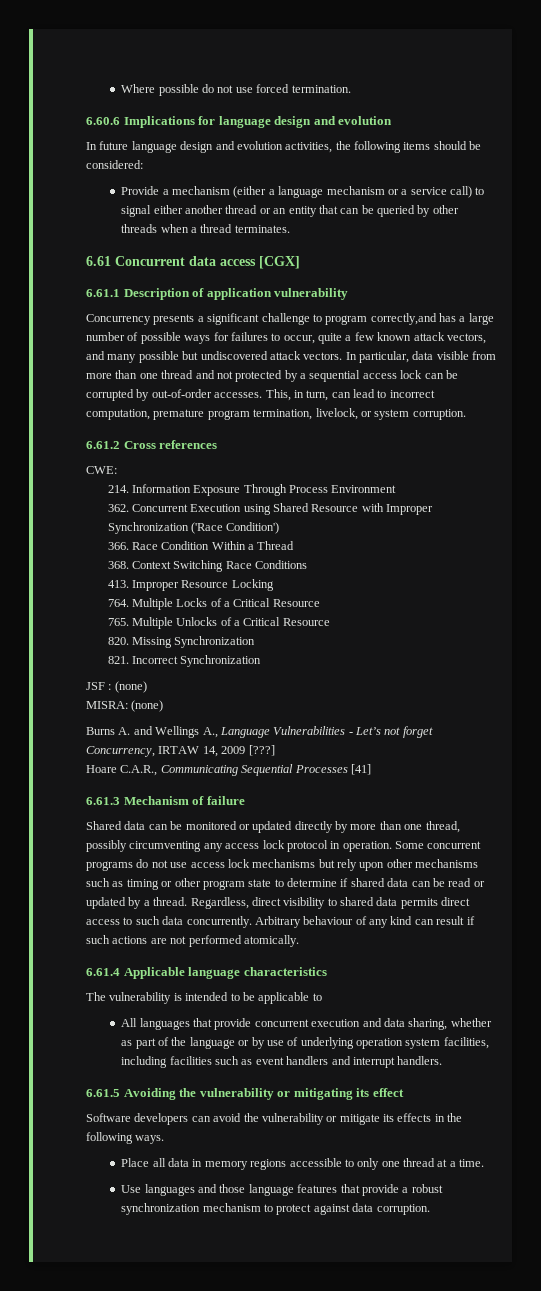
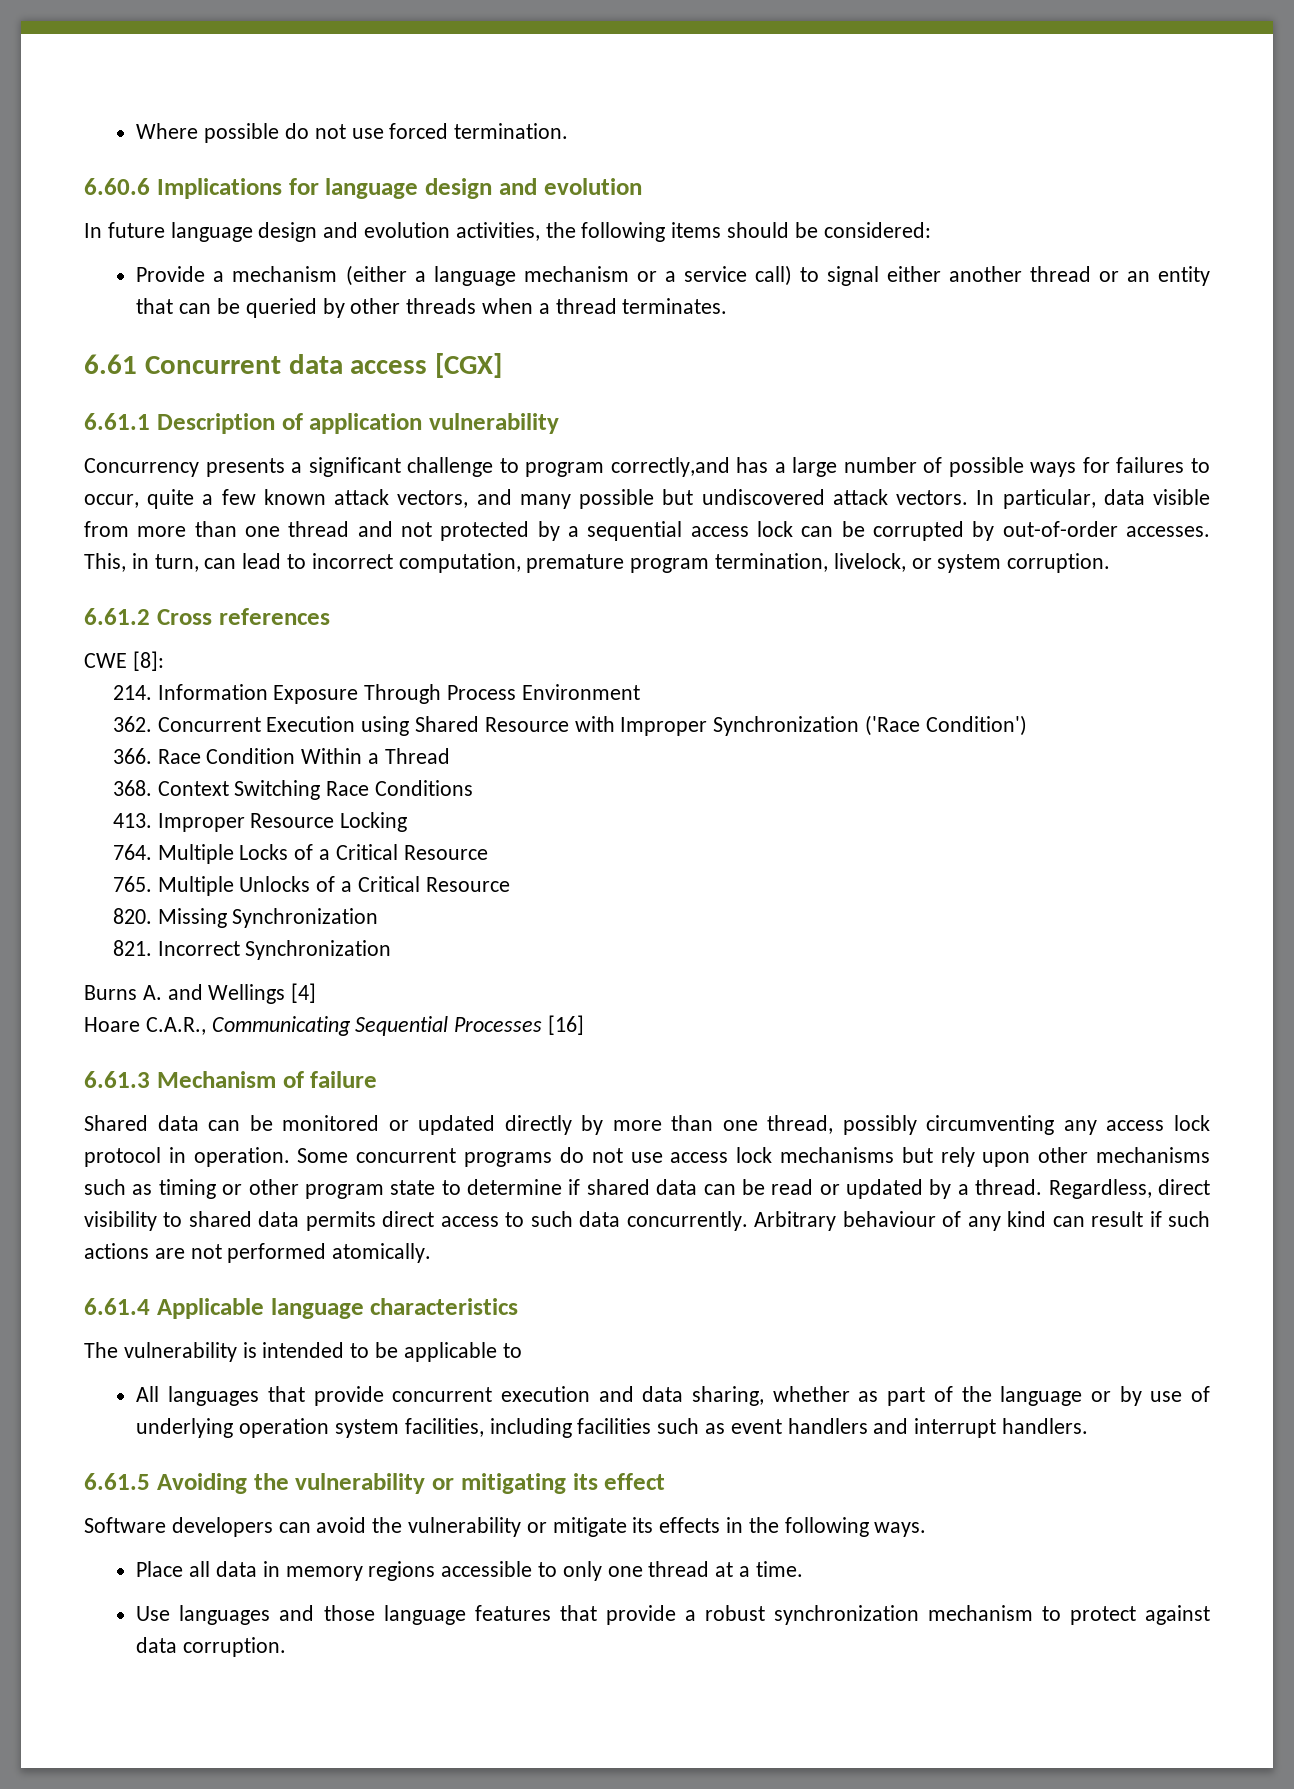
- CWE:
+ CWE [8]:
- JSF : (none)
- MISRA: (none)
- Burns A. and Wellings A., Language Vulnerabilities - Let’s not forget Concurrency, IRTAW 14, 2009 [???]
+ Burns A. and Wellings [4]
- Hoare C.A.R., Communicating Sequential Processes [41]
+ Hoare C.A.R., Communicating Sequential Processes [16]

